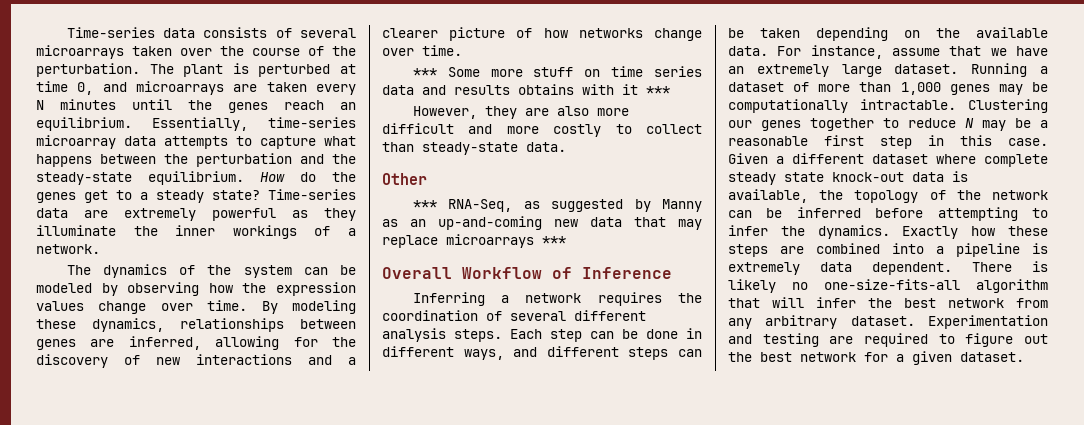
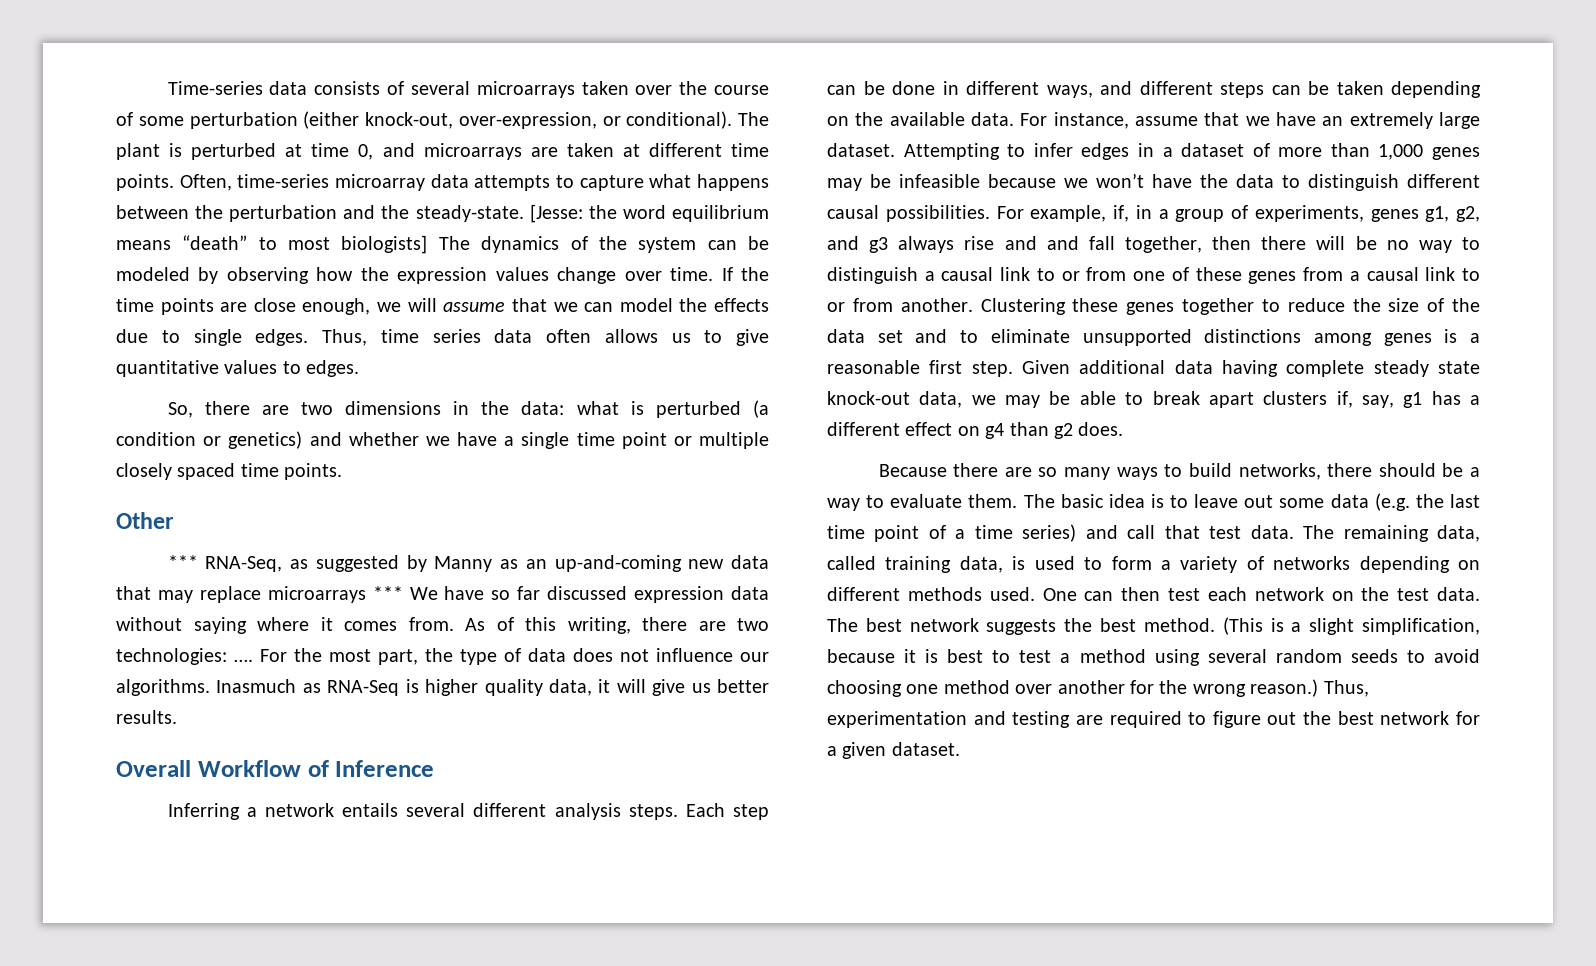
- Time-series data consists of several microarrays taken over the course of the perturbation.
+ Time-series data consists of several microarrays taken over the course of some perturbation (either knock-out, over-expression, or conditional).
- The plant is perturbed at time 0, and microarrays are taken every N minutes until the genes reach an equilibrium. Essentially, time-series microarray data attempts to capture what happens between the perturbation and the steady-state equilibrium. How do the genes get to a steady state? Time-series data are extremely powerful as they illuminate the inner workings of a network.
- The dynamics of the system can be modeled by observing how the expression values change over time.
+ The plant is perturbed at time 0, and microarrays are taken at different time points. Often, time-series microarray data attempts to capture what happens between the perturbation and the steady-state. [Jesse: the word equilibrium means “death” to most biologists] The dynamics of the system can be modeled by observing how the expression values change over time.
- By modeling these dynamics, relationships between genes are inferred, allowing for the discovery of new interactions and a clearer picture of how networks change over time.
- *** Some more stuff on time series data and results obtains with it ***
- However, they are also more difficult and more costly to collect than steady-state data.
+ If the time points are close enough, we will assume that we can model the effects due to single edges. Thus, time series data often allows us to give quantitative values to edges.
+ So, there are two dimensions in the data: what is perturbed (a condition or genetics) and whether we have a single time point or multiple closely spaced time points.
- *** RNA-Seq, as suggested by Manny as an up-and-coming new data that may replace microarrays ***
+ *** RNA-Seq, as suggested by Manny as an up-and-coming new data that may replace microarrays *** We have so far discussed expression data without saying where it comes from. As of this writing, there are two technologies: …. For the most part, the type of data does not influence our algorithms. Inasmuch as RNA-Seq is higher quality data, it will give us better results.
- Inferring a network requires the coordination of several different analysis steps.
+ Inferring a network entails several different analysis steps.
- Running a dataset of more than 1,000 genes may be computationally intractable. Clustering our genes together to reduce N may be a reasonable first step in this case. Given a different dataset where complete steady state knock-out data is available, the topology of the network can be inferred before attempting to infer the dynamics. Exactly how these steps are combined into a pipeline is extremely data dependent. There is likely no one-size-fits-all algorithm that will infer the best network from any arbitrary dataset. Experimentation and testing are required to figure out the best network for a given dataset.
+ Attempting to infer edges in a dataset of more than 1,000 genes may be infeasible because we won’t have the data to distinguish different causal possibilities. For example, if, in a group of experiments, genes g1, g2, and g3 always rise and and fall together, then there will be no way to distinguish a causal link to or from one of these genes from a causal link to or from another. Clustering these genes together to reduce the size of the data set and to eliminate unsupported distinctions among genes is a reasonable first step. Given additional data having complete steady state knock-out data, we may be able to break apart clusters if, say, g1 has a different effect on g4 than g2 does.
+ Because there are so many ways to build networks, there should be a way to evaluate them. The basic idea is to leave out some data (e.g. the last time point of a time series) and call that test data. The remaining data, called training data, is used to form a variety of networks depending on different methods used. One can then test each network on the test data. The best network suggests the best method. (This is a slight simplification, because it is best to test a method using several random seeds to avoid choosing one method over another for the wrong reason.) Thus, experimentation and testing are required to figure out the best network for a given dataset.

